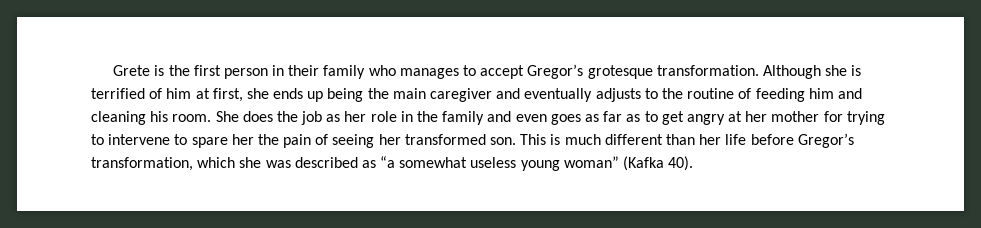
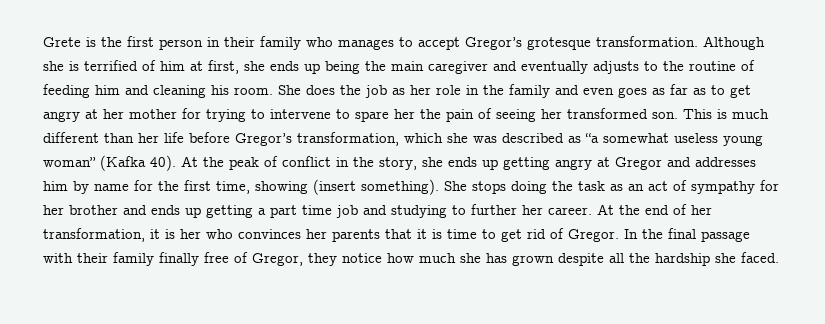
+ At the peak of conflict in the story, she ends up getting angry at Gregor and addresses him by name for the first time, showing (insert something). She stops doing the task as an act of sympathy for her brother and ends up getting a part time job and studying to further her career. At the end of her transformation, it is her who convinces her parents that it is time to get rid of Gregor. In the final passage with their family finally free of Gregor, they notice how much she has grown despite all the hardship she faced.

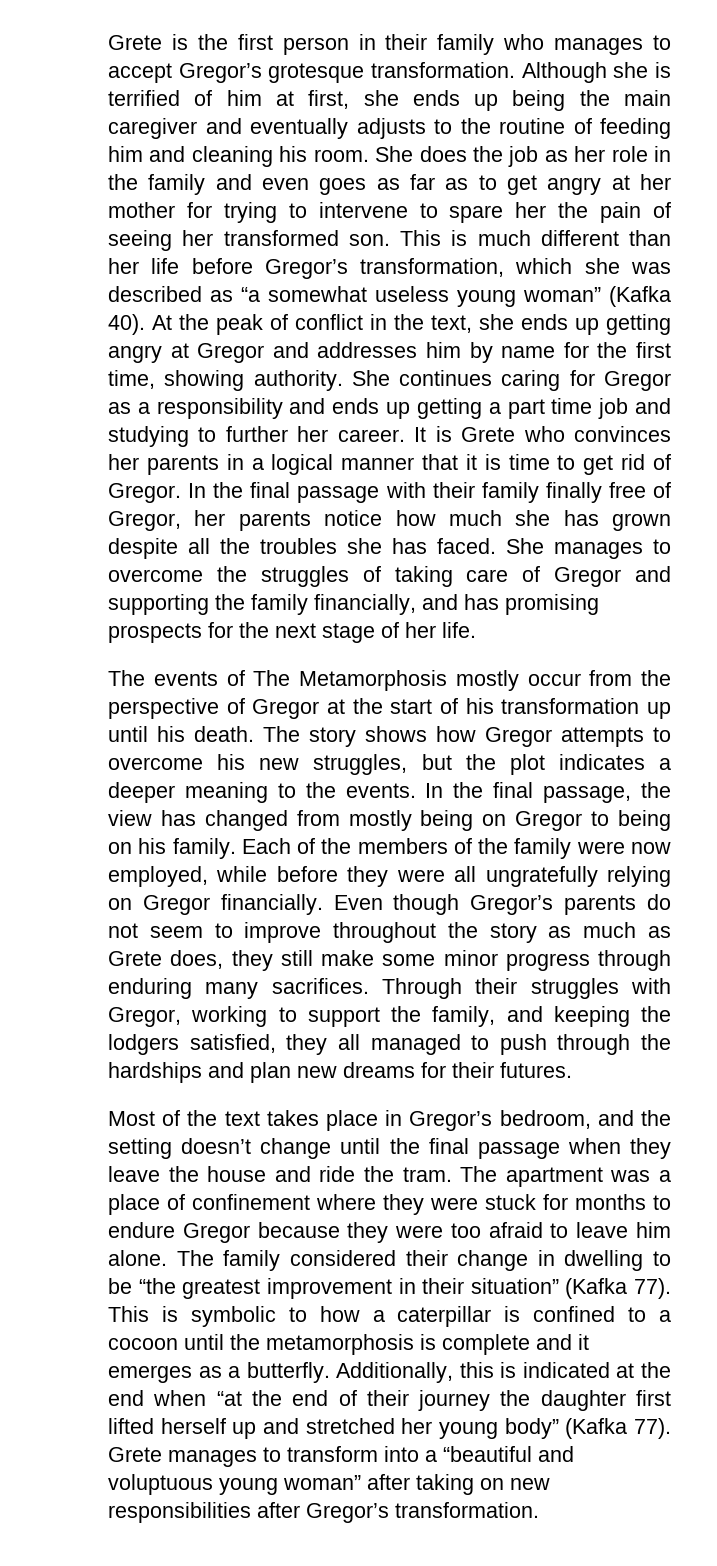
- At the peak of conflict in the story, she ends up getting angry at Gregor and addresses him by name for the first time, showing (insert something). She stops doing the task as an act of sympathy for her brother and ends up getting a part time job and studying to further her career.
+ At the peak of conflict in the text, she ends up getting angry at Gregor and addresses him by name for the first time, showing authority. She continues caring for Gregor as a responsibility and ends up getting a part time job and studying to further her career.
- At the end of her transformation, it is her who convinces her parents that it is time to get rid of Gregor.
+ It is Grete who convinces her parents in a logical manner that it is time to get rid of Gregor.
- In the final passage with their family finally free of Gregor, they notice how much she has grown despite all the hardship she faced.
+ In the final passage with their family finally free of Gregor, her parents notice how much she has grown despite all the troubles she has faced. She manages to overcome the struggles of taking care of Gregor and supporting the family financially, and has promising prospects for the next stage of her life.
+ The events of The Metamorphosis mostly occur from the perspective of Gregor at the start of his transformation up until his death. The story shows how Gregor attempts to overcome his new struggles, but the plot indicates a deeper meaning to the events. In the final passage, the view has changed from mostly being on Gregor to being on his family. Each of the members of the family were now employed, while before they were all ungratefully relying on Gregor financially. Even though Gregor’s parents do not seem to improve throughout the story as much as Grete does, they still make some minor progress through enduring many sacrifices. Through their struggles with Gregor, working to support the family, and keeping the lodgers satisfied, they all managed to push through the hardships and plan new dreams for their futures.
+ Most of the text takes place in Gregor’s bedroom, and the setting doesn’t change until the final passage when they leave the house and ride the tram. The apartment was a place of confinement where they were stuck for months to endure Gregor because they were too afraid to leave him alone. The family considered their change in dwelling to be “the greatest improvement in their situation” (Kafka 77). This is symbolic to how a caterpillar is confined to a cocoon until the metamorphosis is complete and it emerges as a butterfly. Additionally, this is indicated at the end when “at the end of their journey the daughter first lifted herself up and stretched her young body” (Kafka 77). Grete manages to transform into a “beautiful and voluptuous young woman” after taking on new responsibilities after Gregor’s transformation.

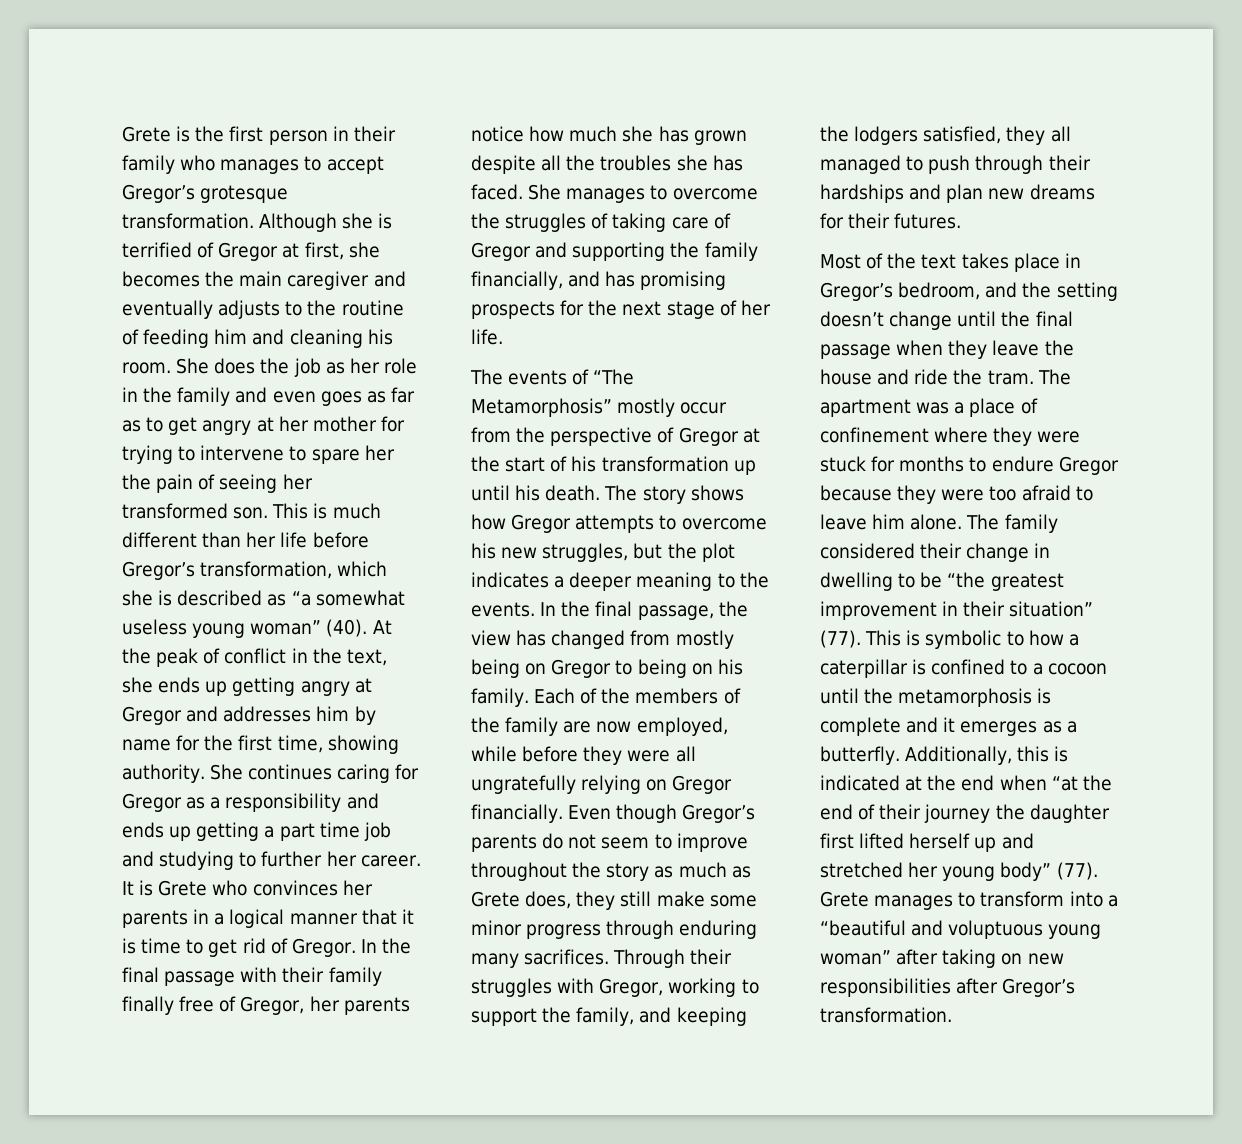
- Although she is terrified of him at first, she ends up being the main caregiver and eventually adjusts to the routine of feeding him and cleaning his room.
+ Although she is terrified of Gregor at first, she becomes the main caregiver and eventually adjusts to the routine of feeding him and cleaning his room.
- This is much different than her life before Gregor’s transformation, which she was described as “a somewhat useless young woman” (Kafka 40).
+ This is much different than her life before Gregor’s transformation, which she is described as “a somewhat useless young woman” (40).
- The events of The Metamorphosis mostly occur from the perspective of Gregor at the start of his transformation up until his death.
+ The events of “The Metamorphosis” mostly occur from the perspective of Gregor at the start of his transformation up until his death.
- Each of the members of the family were now employed, while before they were all ungratefully relying on Gregor financially.
+ Each of the members of the family are now employed, while before they were all ungratefully relying on Gregor financially.
- Through their struggles with Gregor, working to support the family, and keeping the lodgers satisfied, they all managed to push through the hardships and plan new dreams for their futures.
+ Through their struggles with Gregor, working to support the family, and keeping the lodgers satisfied, they all managed to push through their hardships and plan new dreams for their futures.
- The family considered their change in dwelling to be “the greatest improvement in their situation” (Kafka 77).
+ The family considered their change in dwelling to be “the greatest improvement in their situation” (77).
- Additionally, this is indicated at the end when “at the end of their journey the daughter first lifted herself up and stretched her young body” (Kafka 77).
+ Additionally, this is indicated at the end when “at the end of their journey the daughter first lifted herself up and stretched her young body” (77).

